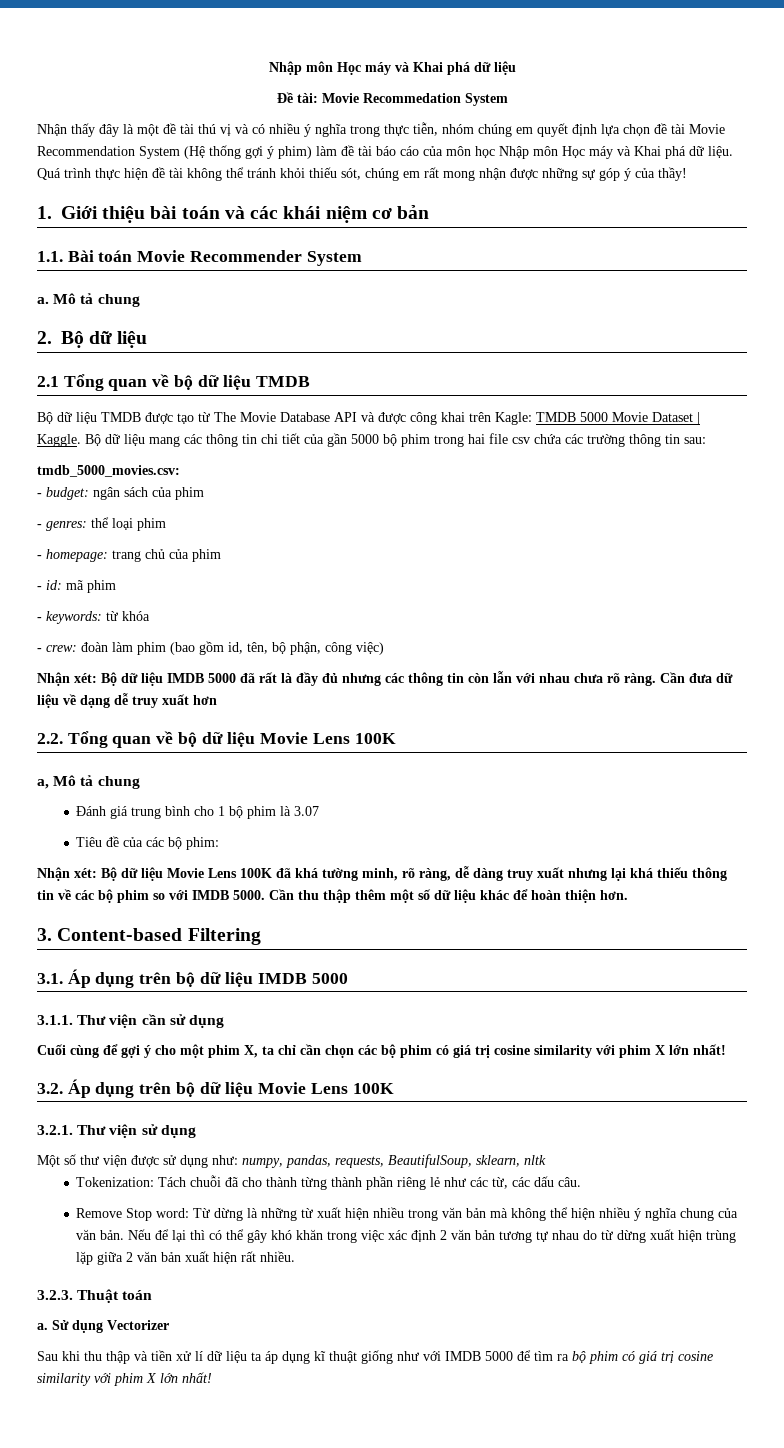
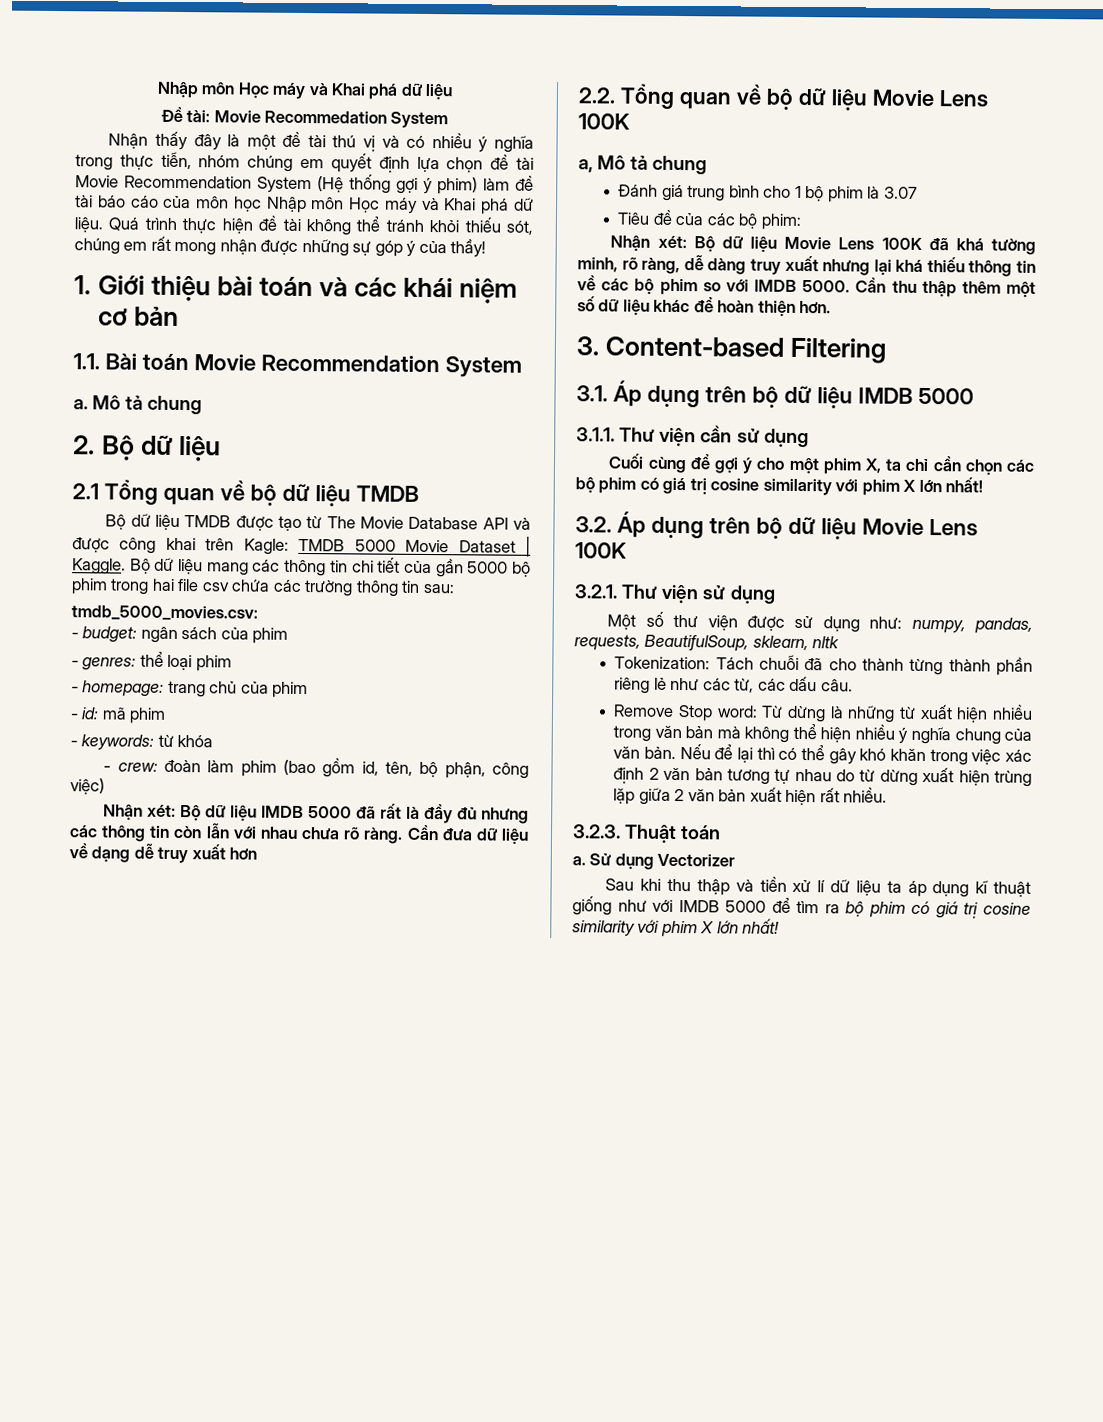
- 1.1. Bài toán Movie Recommender System
+ 1.1. Bài toán Movie Recommendation System

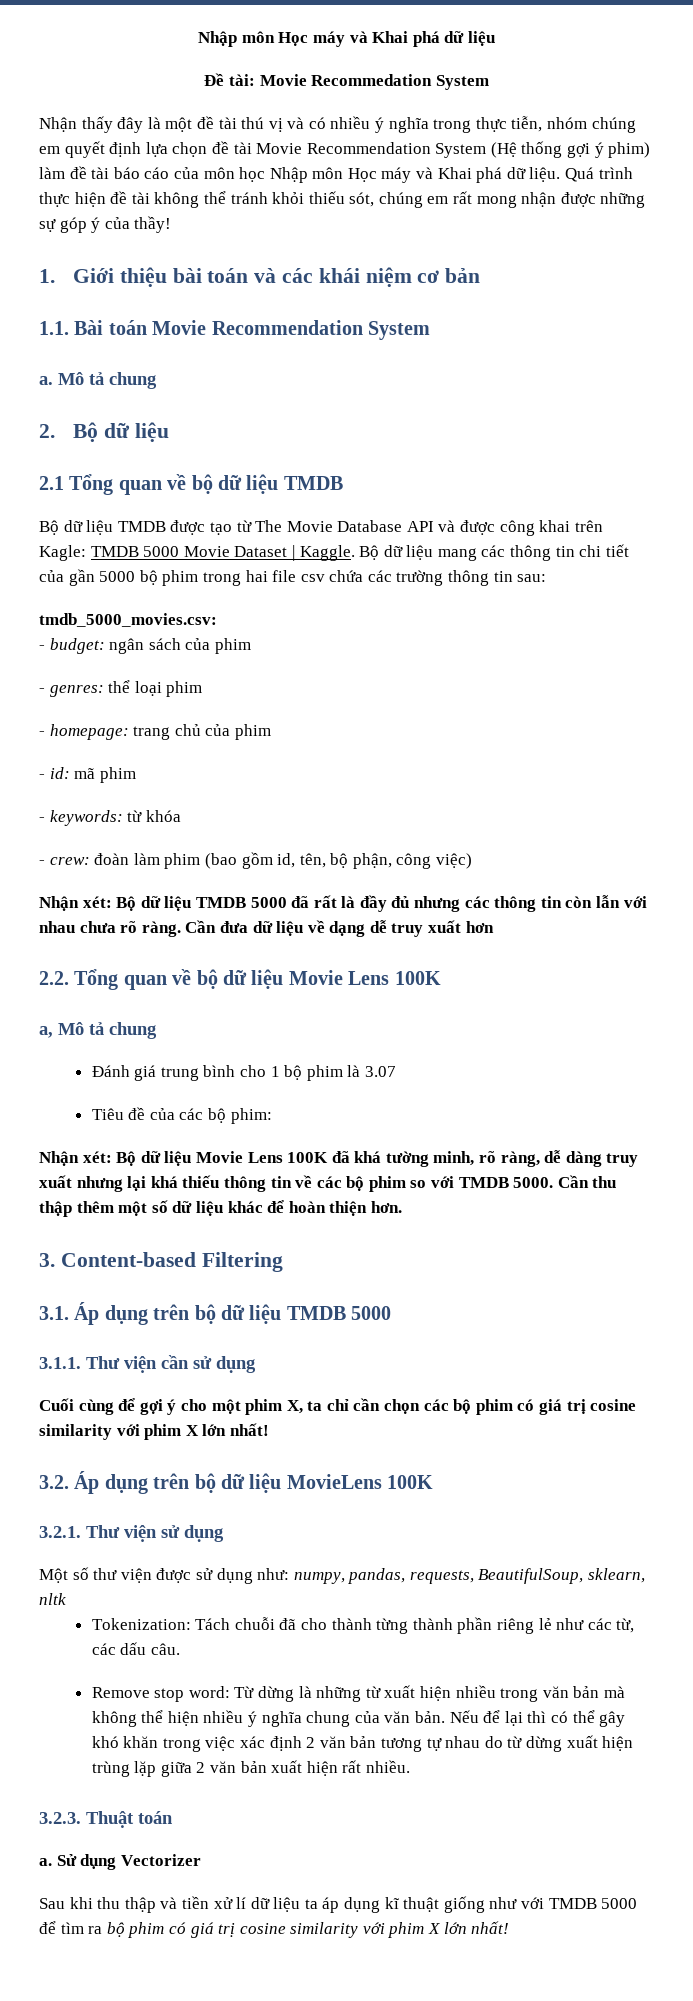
- Nhận xét: Bộ dữ liệu IMDB 5000 đã rất là đầy đủ nhưng các thông tin còn lẫn với nhau chưa rõ ràng.
+ Nhận xét: Bộ dữ liệu TMDB 5000 đã rất là đầy đủ nhưng các thông tin còn lẫn với nhau chưa rõ ràng.
- Nhận xét: Bộ dữ liệu Movie Lens 100K đã khá tường minh, rõ ràng, dễ dàng truy xuất nhưng lại khá thiếu thông tin về các bộ phim so với IMDB 5000.
+ Nhận xét: Bộ dữ liệu Movie Lens 100K đã khá tường minh, rõ ràng, dễ dàng truy xuất nhưng lại khá thiếu thông tin về các bộ phim so với TMDB 5000.
- 3.1. Áp dụng trên bộ dữ liệu IMDB 5000
+ 3.1. Áp dụng trên bộ dữ liệu TMDB 5000
- 3.2. Áp dụng trên bộ dữ liệu Movie Lens 100K
+ 3.2. Áp dụng trên bộ dữ liệu MovieLens 100K
- Remove Stop word: Từ dừng là những từ xuất hiện nhiều trong văn bản mà không thể hiện nhiều ý nghĩa chung của văn bản.
+ Remove stop word: Từ dừng là những từ xuất hiện nhiều trong văn bản mà không thể hiện nhiều ý nghĩa chung của văn bản.
- Sau khi thu thập và tiền xử lí dữ liệu ta áp dụng kĩ thuật giống như với IMDB 5000 để tìm ra bộ phim có giá trị cosine similarity với phim X lớn nhất!
+ Sau khi thu thập và tiền xử lí dữ liệu ta áp dụng kĩ thuật giống như với TMDB 5000 để tìm ra bộ phim có giá trị cosine similarity với phim X lớn nhất!

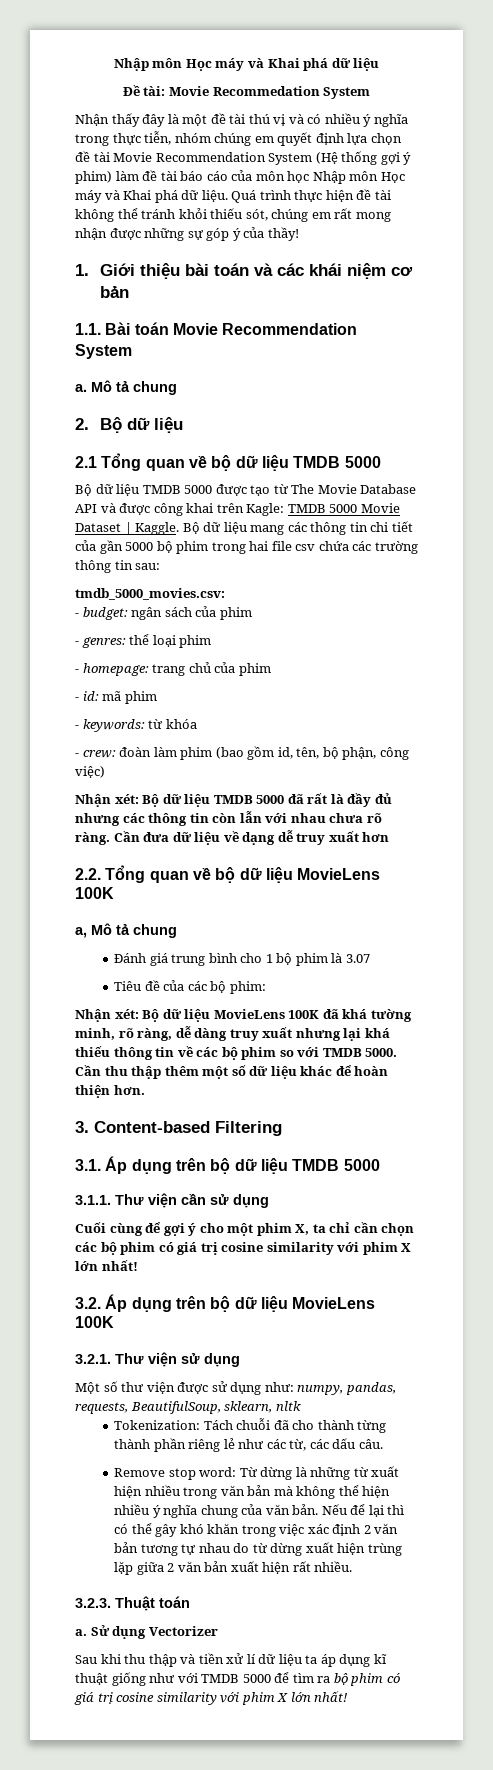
- 2.1 Tổng quan về bộ dữ liệu TMDB
- Bộ dữ liệu TMDB được tạo từ The Movie Database API và được công khai trên Kagle: TMDB 5000 Movie Dataset | Kaggle.
+ 2.1 Tổng quan về bộ dữ liệu TMDB 5000
+ Bộ dữ liệu TMDB 5000 được tạo từ The Movie Database API và được công khai trên Kagle: TMDB 5000 Movie Dataset | Kaggle.
- 2.2. Tổng quan về bộ dữ liệu Movie Lens 100K
+ 2.2. Tổng quan về bộ dữ liệu MovieLens 100K
- Nhận xét: Bộ dữ liệu Movie Lens 100K đã khá tường minh, rõ ràng, dễ dàng truy xuất nhưng lại khá thiếu thông tin về các bộ phim so với TMDB 5000.
+ Nhận xét: Bộ dữ liệu MovieLens 100K đã khá tường minh, rõ ràng, dễ dàng truy xuất nhưng lại khá thiếu thông tin về các bộ phim so với TMDB 5000.

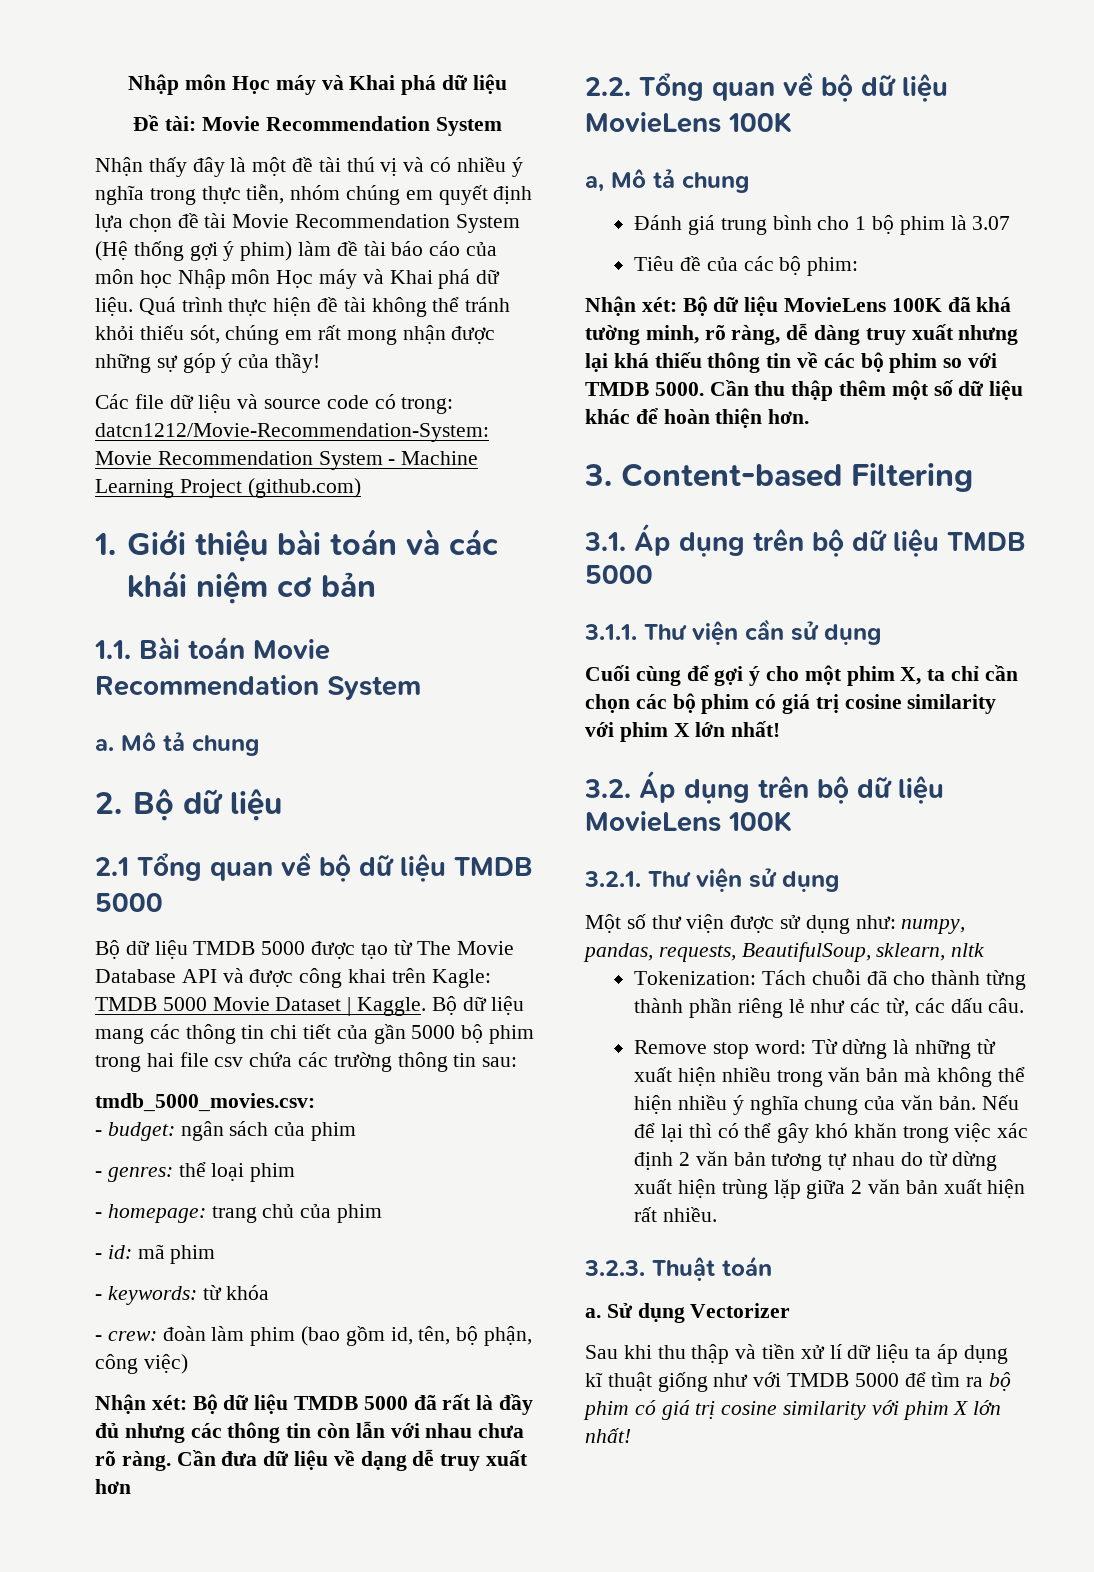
- Đề tài: Movie Recommedation System
+ Đề tài: Movie Recommendation System
+ Các file dữ liệu và source code có trong: datcn1212/Movie-Recommendation-System: Movie Recommendation System - Machine Learning Project (github.com)

